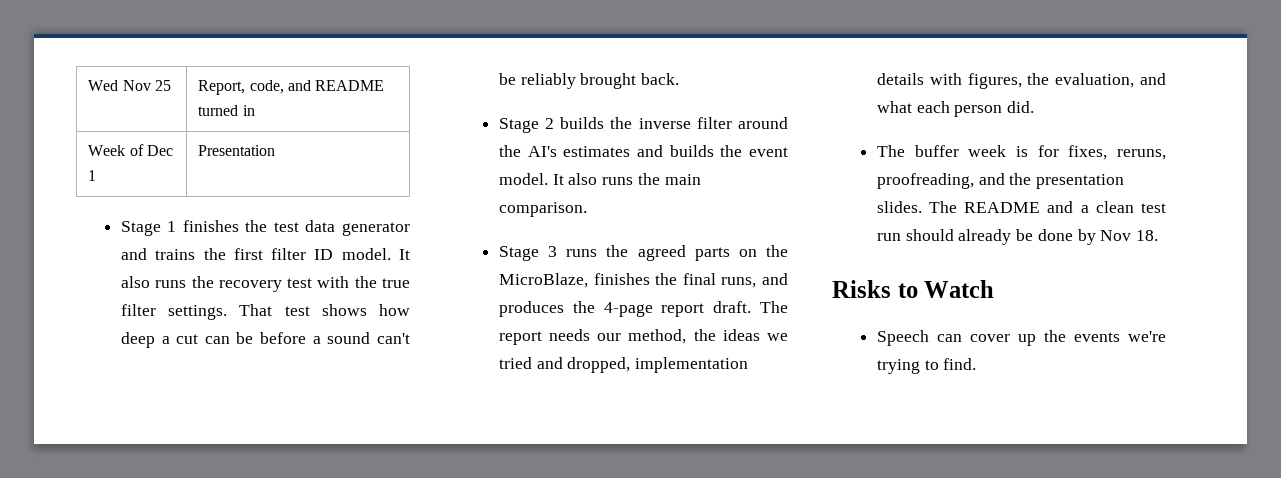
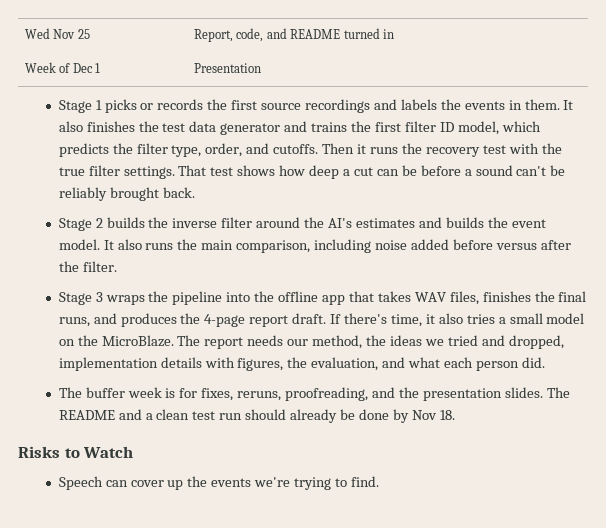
- Stage 1 finishes the test data generator and trains the first filter ID model. It also runs the recovery test with the true filter settings.
+ Stage 1 picks or records the first source recordings and labels the events in them. It also finishes the test data generator and trains the first filter ID model, which predicts the filter type, order, and cutoffs. Then it runs the recovery test with the true filter settings.
- It also runs the main comparison.
- Stage 3 runs the agreed parts on the MicroBlaze, finishes the final runs, and produces the 4-page report draft.
+ It also runs the main comparison, including noise added before versus after the filter.
+ Stage 3 wraps the pipeline into the offline app that takes WAV files, finishes the final runs, and produces the 4-page report draft.
+ If there's time, it also tries a small model on the MicroBlaze.

